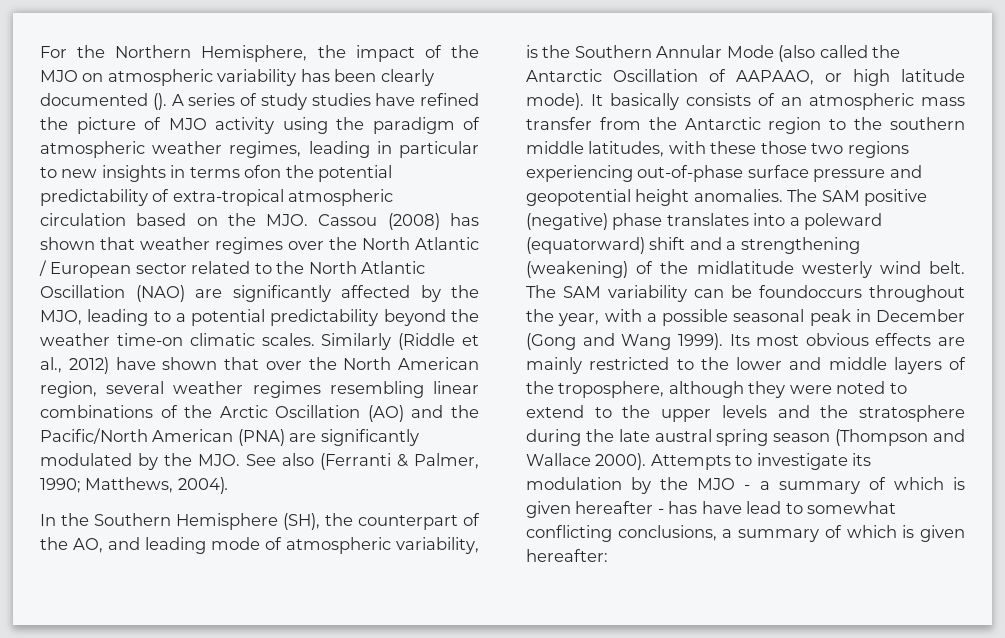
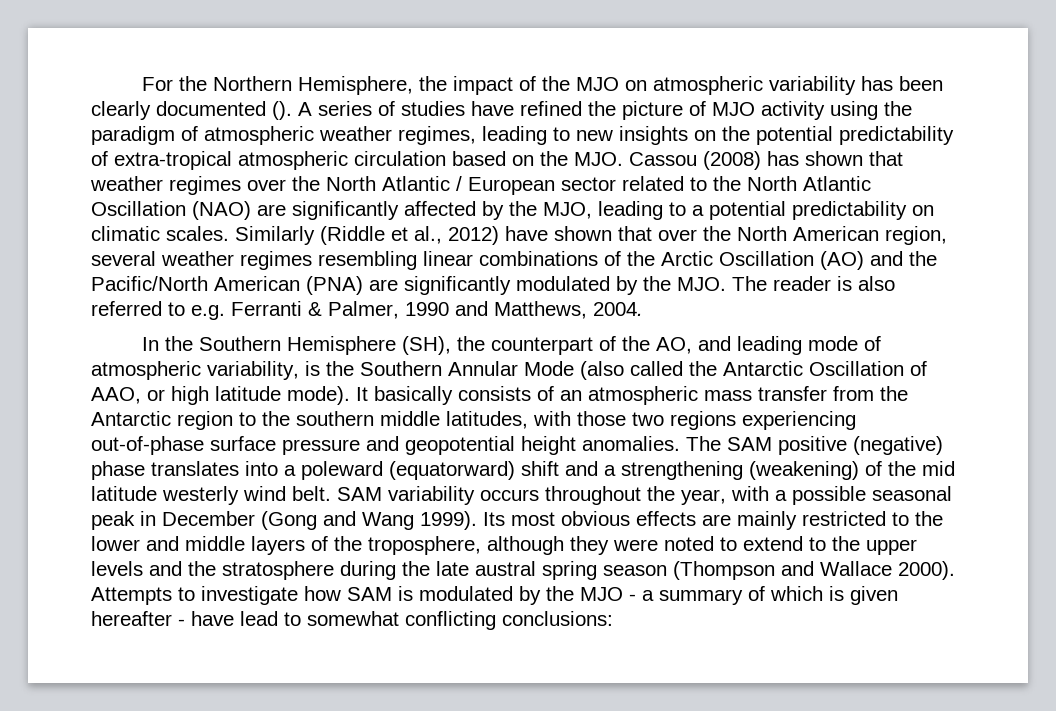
- A series of study studies have refined the picture of MJO activity using the paradigm of atmospheric weather regimes, leading in particular to new insights in terms ofon the potential predictability of extra-tropical atmospheric circulation based on the MJO. Cassou (2008) has shown that weather regimes over the North Atlantic / European sector related to the North Atlantic Oscillation (NAO) are significantly affected by the MJO, leading to a potential predictability beyond the weather time-on climatic scales.
+ A series of studies have refined the picture of MJO activity using the paradigm of atmospheric weather regimes, leading to new insights on the potential predictability of extra-tropical atmospheric circulation based on the MJO. Cassou (2008) has shown that weather regimes over the North Atlantic / European sector related to the North Atlantic Oscillation (NAO) are significantly affected by the MJO, leading to a potential predictability on climatic scales.
- Similarly (Riddle et al., 2012) have shown that over the North American region, several weather regimes resembling linear combinations of the Arctic Oscillation (AO) and the Pacific/North American (PNA) are significantly modulated by the MJO. See also (Ferranti & Palmer, 1990; Matthews, 2004).
+ Similarly (Riddle et al., 2012) have shown that over the North American region, several weather regimes resembling linear combinations of the Arctic Oscillation (AO) and the Pacific/North American (PNA) are significantly modulated by the MJO. The reader is also referred to e.g. Ferranti & Palmer, 1990 and Matthews, 2004.
- In the Southern Hemisphere (SH), the counterpart of the AO, and leading mode of atmospheric variability, is the Southern Annular Mode (also called the Antarctic Oscillation of AAPAAO, or high latitude mode).
+ In the Southern Hemisphere (SH), the counterpart of the AO, and leading mode of atmospheric variability, is the Southern Annular Mode (also called the Antarctic Oscillation of AAO, or high latitude mode).
- It basically consists of an atmospheric mass transfer from the Antarctic region to the southern middle latitudes, with these those two regions experiencing out-of-phase surface pressure and geopotential height anomalies.
+ It basically consists of an atmospheric mass transfer from the Antarctic region to the southern middle latitudes, with those two regions experiencing out-of-phase surface pressure and geopotential height anomalies.
- The SAM positive (negative) phase translates into a poleward (equatorward) shift and a strengthening (weakening) of the midlatitude westerly wind belt.
+ The SAM positive (negative) phase translates into a poleward (equatorward) shift and a strengthening (weakening) of the mid latitude westerly wind belt.
- The SAM variability can be foundoccurs throughout the year, with a possible seasonal peak in December (Gong and Wang 1999).
+ SAM variability occurs throughout the year, with a possible seasonal peak in December (Gong and Wang 1999).
- Attempts to investigate its modulation by the MJO - a summary of which is given hereafter - has have lead to somewhat conflicting conclusions, a summary of which is given hereafter:
+ Attempts to investigate how SAM is modulated by the MJO - a summary of which is given hereafter - have lead to somewhat conflicting conclusions:

